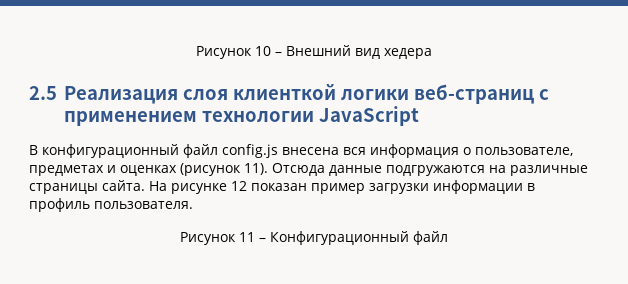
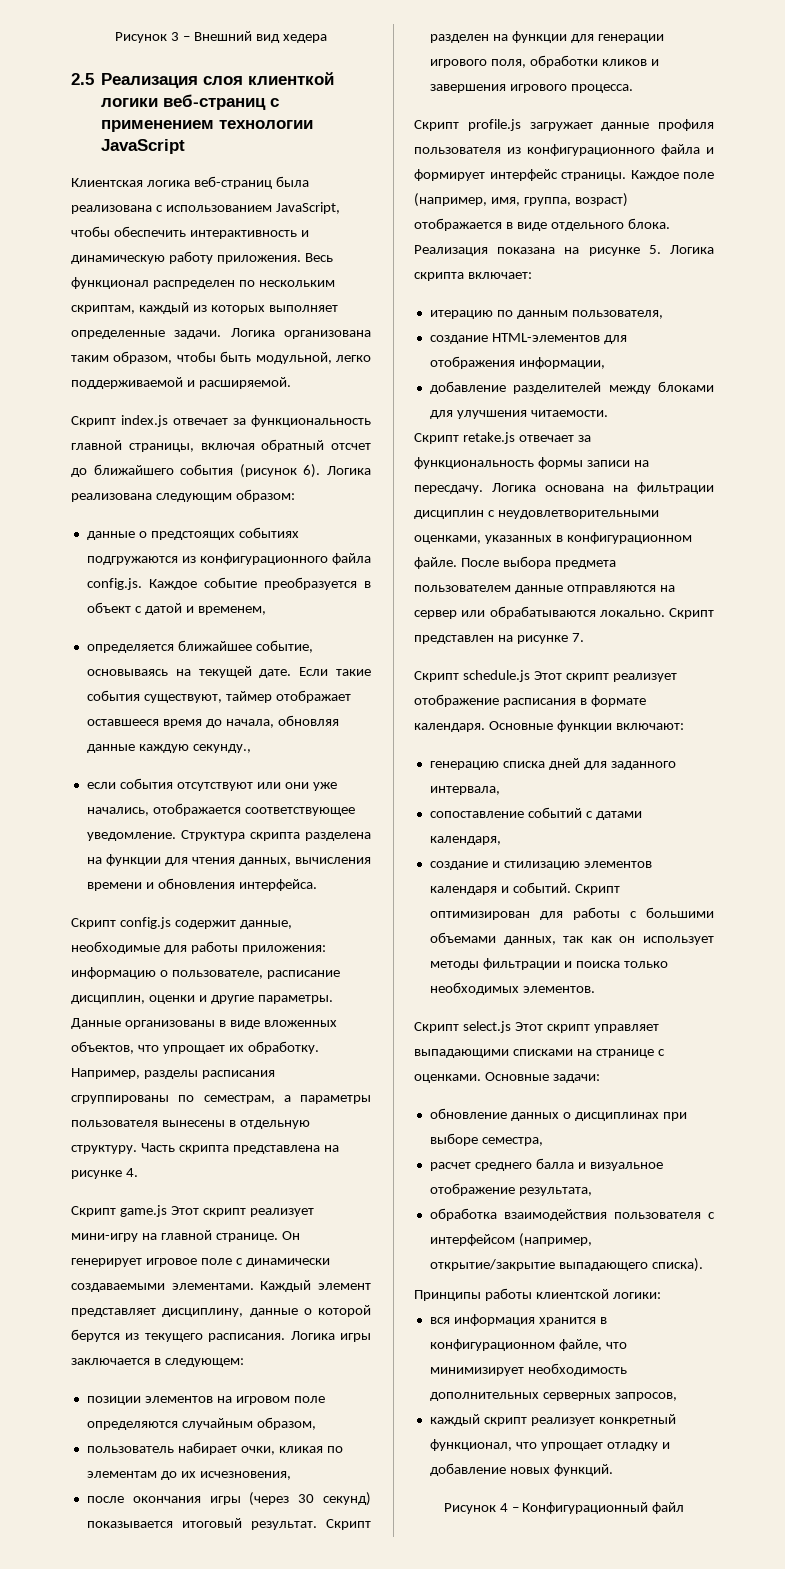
- Рисунок 10 – Внешний вид хедера
+ Рисунок 3 – Внешний вид хедера
- В конфигурационный файл config.js внесена вся информация о пользователе, предметах и оценках (рисунок 11). Отсюда данные подгружаются на различные страницы сайта. На рисунке 12 показан пример загрузки информации в профиль пользователя.
- Рисунок 11 – Конфигурационный файл
+ Клиентская логика веб-страниц была реализована с использованием JavaScript, чтобы обеспечить интерактивность и динамическую работу приложения. Весь функционал распределен по нескольким скриптам, каждый из которых выполняет определенные задачи. Логика организована таким образом, чтобы быть модульной, легко поддерживаемой и расширяемой.
+ Скрипт index.js отвечает за функциональность главной страницы, включая обратный отсчет до ближайшего события (рисунок 6). Логика реализована следующим образом:
+ данные о предстоящих событиях подгружаются из конфигурационного файла config.js. Каждое событие преобразуется в объект с датой и временем,
+ определяется ближайшее событие, основываясь на текущей дате. Если такие события существуют, таймер отображает оставшееся время до начала, обновляя данные каждую секунду.,
+ если события отсутствуют или они уже начались, отображается соответствующее уведомление. Структура скрипта разделена на функции для чтения данных, вычисления времени и обновления интерфейса.
+ Скрипт config.js содержит данные, необходимые для работы приложения: информацию о пользователе, расписание дисциплин, оценки и другие параметры. Данные организованы в виде вложенных объектов, что упрощает их обработку. Например, разделы расписания сгруппированы по семестрам, а параметры пользователя вынесены в отдельную структуру. Часть скрипта представлена на рисунке 4.
+ Скрипт game.js Этот скрипт реализует мини-игру на главной странице. Он генерирует игровое поле с динамически создаваемыми элементами. Каждый элемент представляет дисциплину, данные о которой берутся из текущего расписания. Логика игры заключается в следующем:
+ позиции элементов на игровом поле определяются случайным образом,
+ пользователь набирает очки, кликая по элементам до их исчезновения,
+ после окончания игры (через 30 секунд) показывается итоговый результат. Скрипт разделен на функции для генерации игрового поля, обработки кликов и завершения игрового процесса.
+ Скрипт profile.js загружает данные профиля пользователя из конфигурационного файла и формирует интерфейс страницы. Каждое поле (например, имя, группа, возраст) отображается в виде отдельного блока. Реализация показана на рисунке 5. Логика скрипта включает:
+ итерацию по данным пользователя,
+ создание HTML-элементов для отображения информации,
+ добавление разделителей между блоками для улучшения читаемости.
+ Скрипт retake.js отвечает за функциональность формы записи на пересдачу. Логика основана на фильтрации дисциплин с неудовлетворительными оценками, указанных в конфигурационном файле. После выбора предмета пользователем данные отправляются на сервер или обрабатываются локально. Скрипт представлен на рисунке 7.
+ Скрипт schedule.js Этот скрипт реализует отображение расписания в формате календаря. Основные функции включают:
+ генерацию списка дней для заданного интервала,
+ сопоставление событий с датами календаря,
+ создание и стилизацию элементов календаря и событий. Скрипт оптимизирован для работы с большими объемами данных, так как он использует методы фильтрации и поиска только необходимых элементов.
+ Скрипт select.js Этот скрипт управляет выпадающими списками на странице с оценками. Основные задачи:
+ обновление данных о дисциплинах при выборе семестра,
+ расчет среднего балла и визуальное отображение результата,
+ обработка взаимодействия пользователя с интерфейсом (например, открытие/закрытие выпадающего списка).
+ Принципы работы клиентской логики:
+ вся информация хранится в конфигурационном файле, что минимизирует необходимость дополнительных серверных запросов,
+ каждый скрипт реализует конкретный функционал, что упрощает отладку и добавление новых функций.
+ Рисунок 4 – Конфигурационный файл

